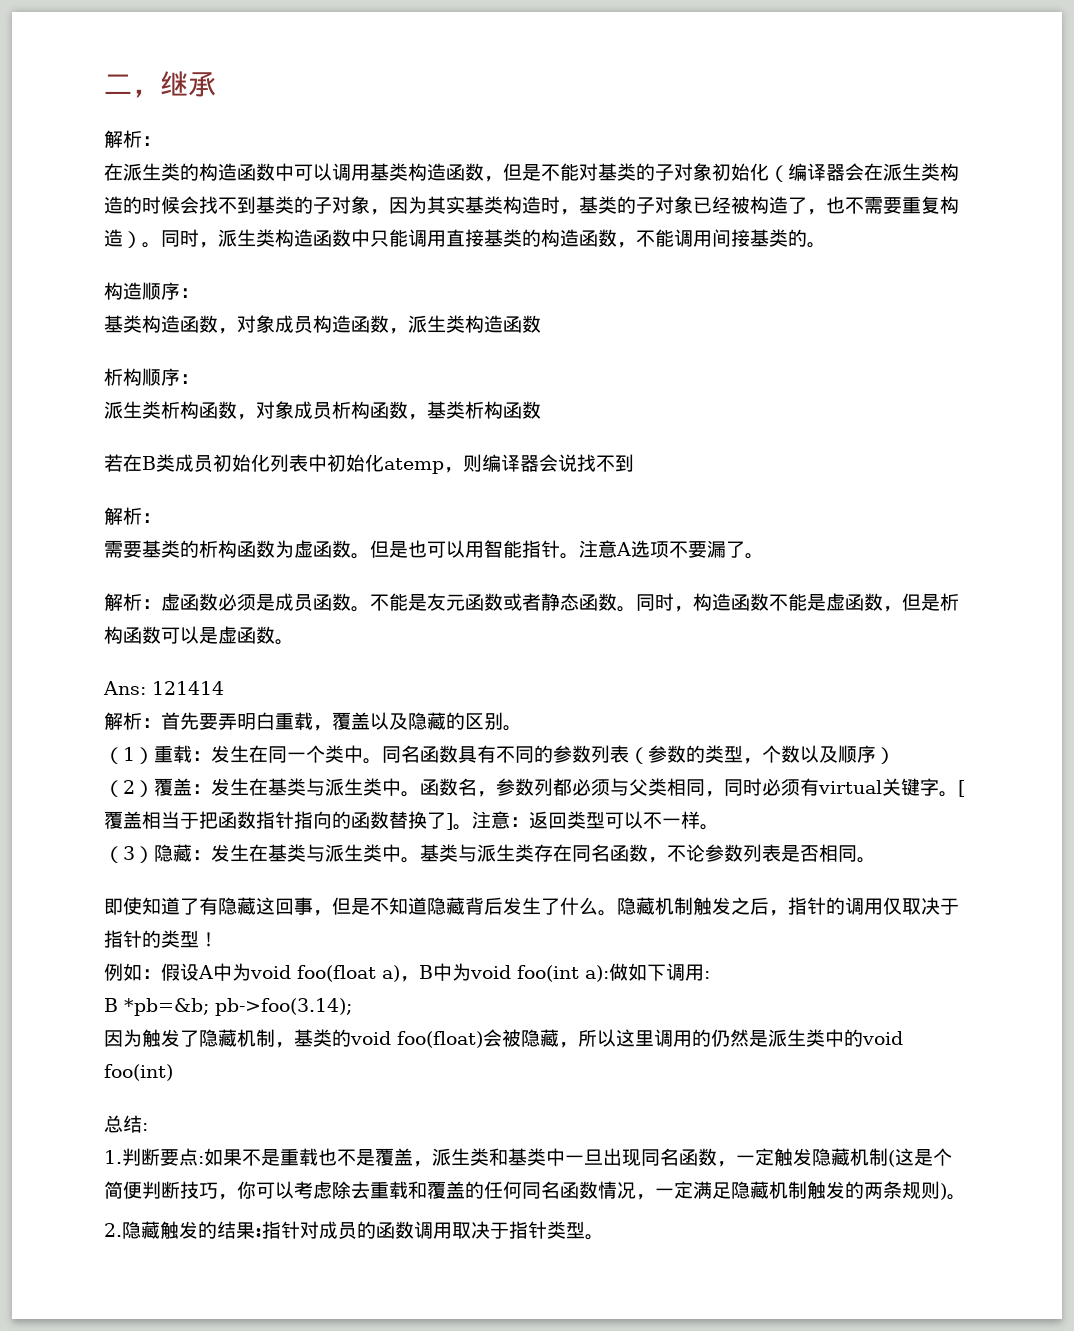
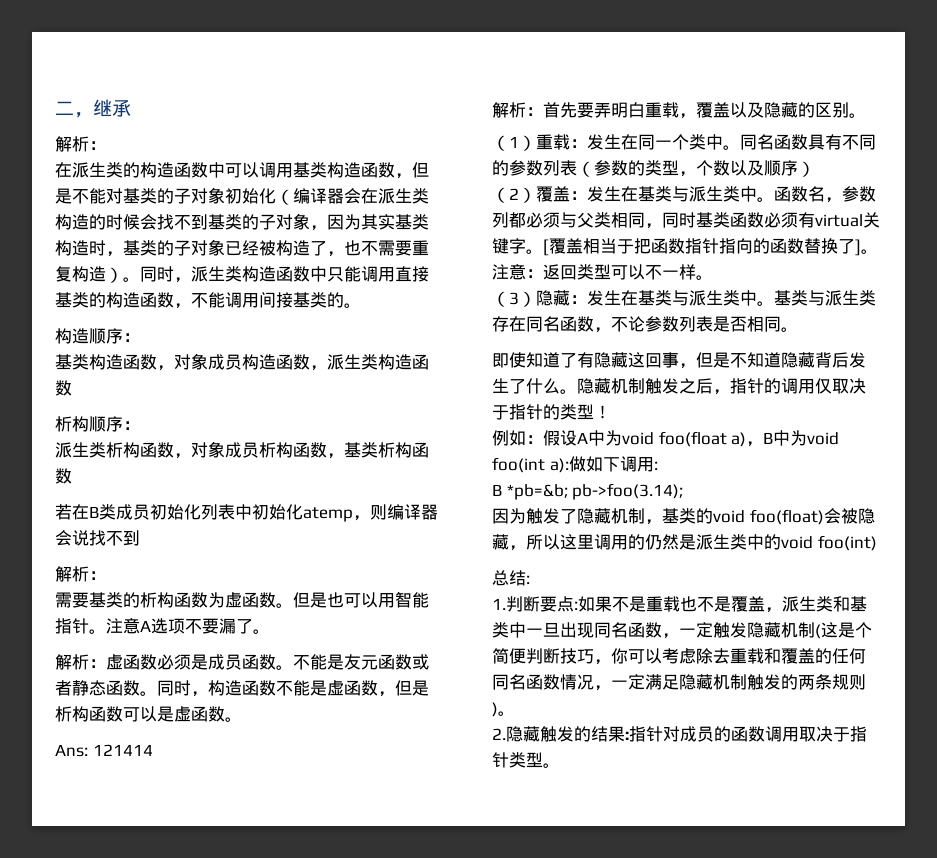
- 函数名，参数列都必须与父类相同，同时必须有virtual关键字。
+ 函数名，参数列都必须与父类相同，同时基类函数必须有virtual关键字。

